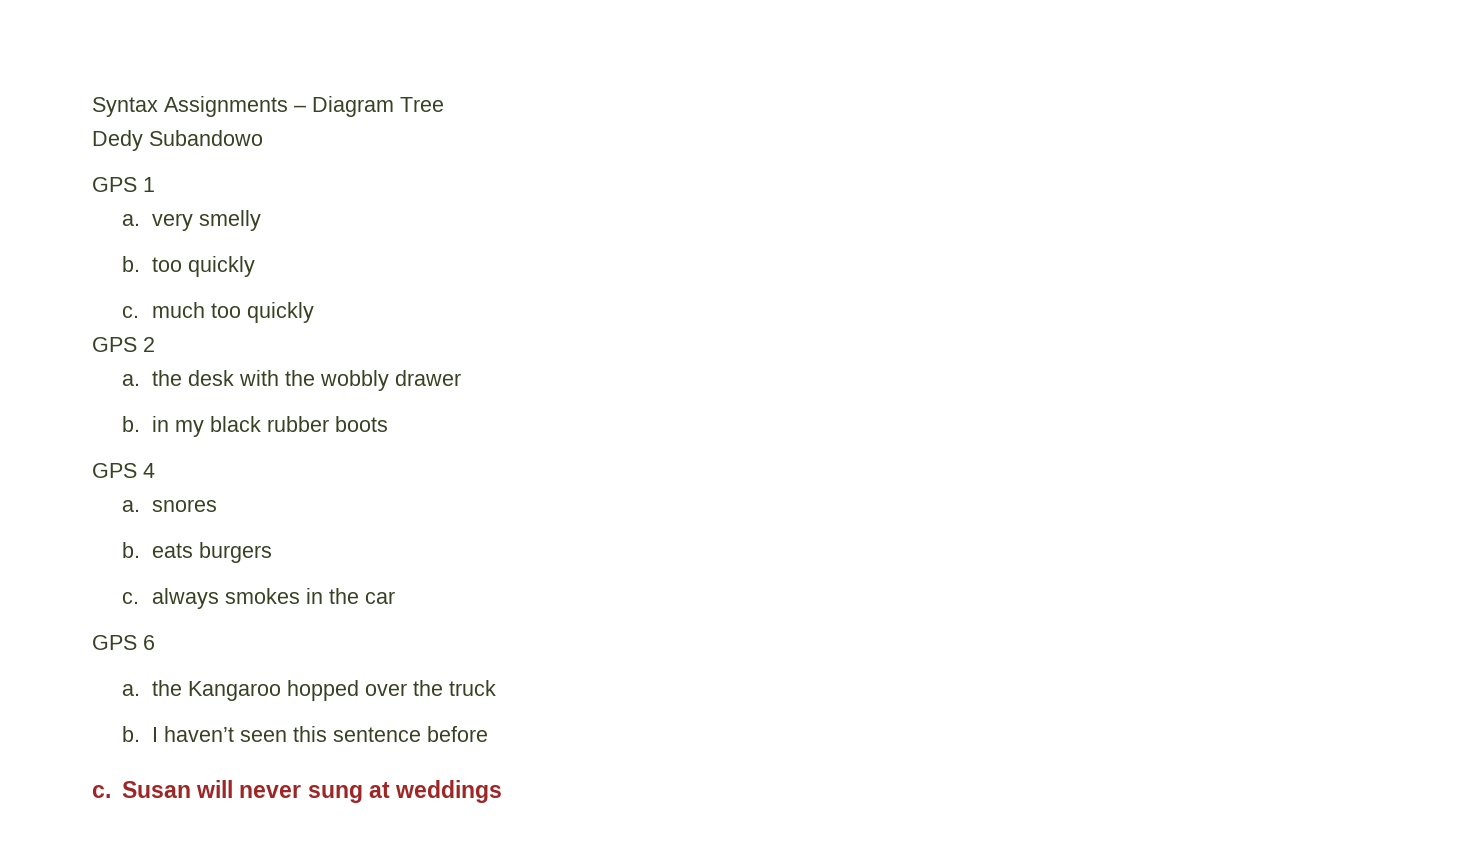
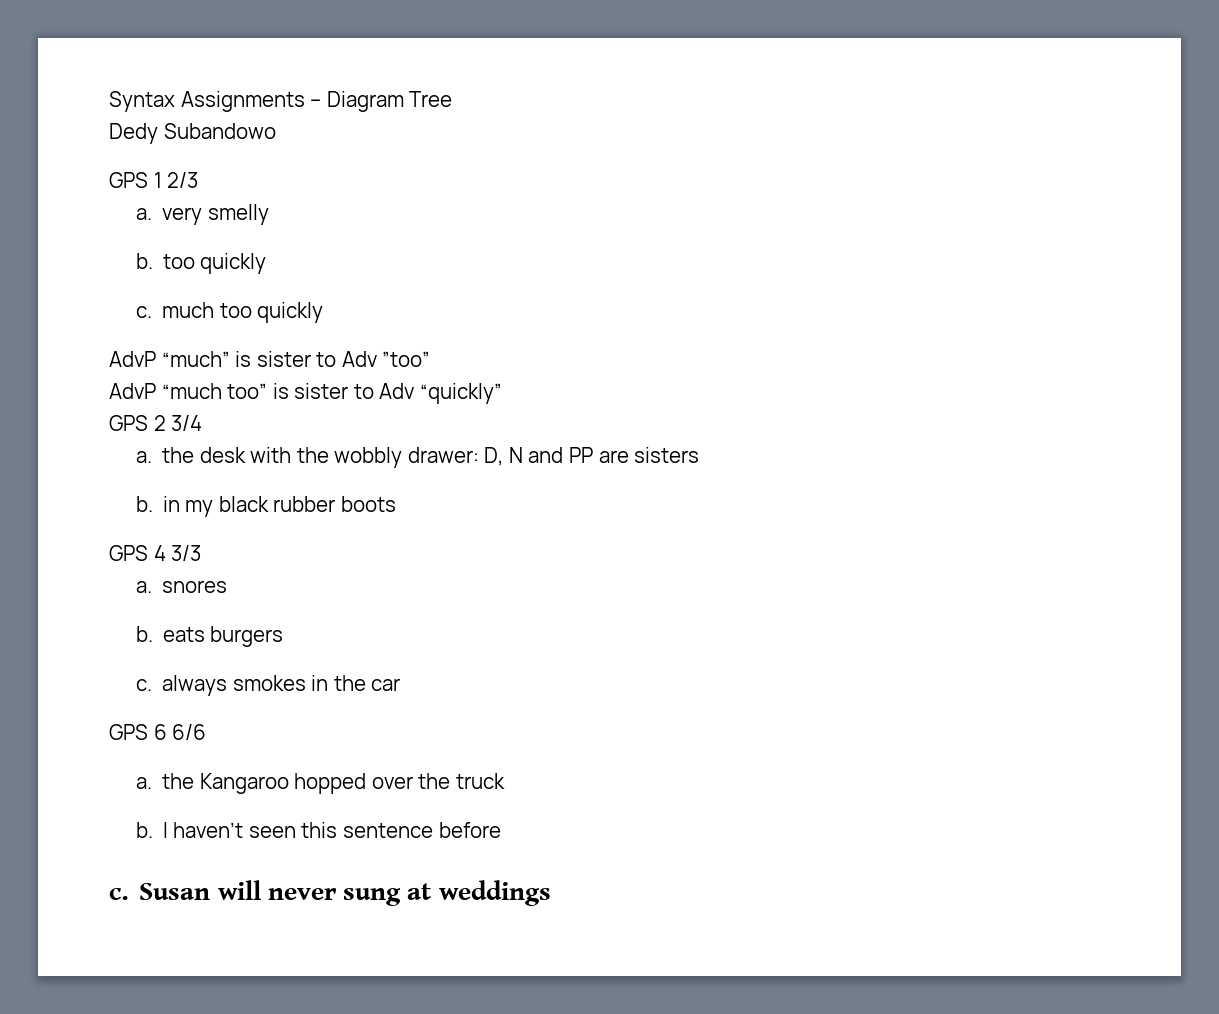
- GPS 1
+ GPS 1 2/3
+ AdvP “much” is sister to Adv ”too”
+ AdvP “much too” is sister to Adv “quickly”
- GPS 2
+ GPS 2 3/4
- a. the desk with the wobbly drawer
+ a. the desk with the wobbly drawer: D, N and PP are sisters
- GPS 4
+ GPS 4 3/3
- GPS 6
+ GPS 6 6/6

